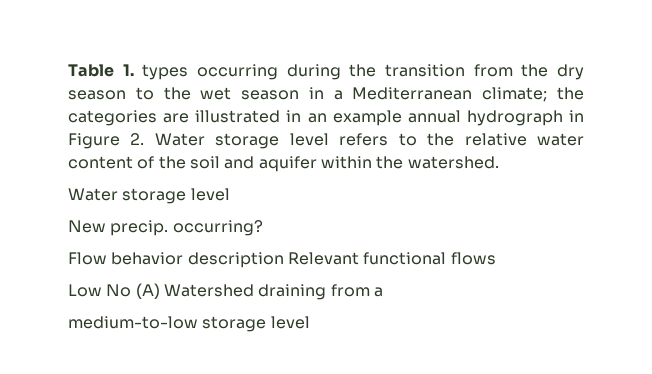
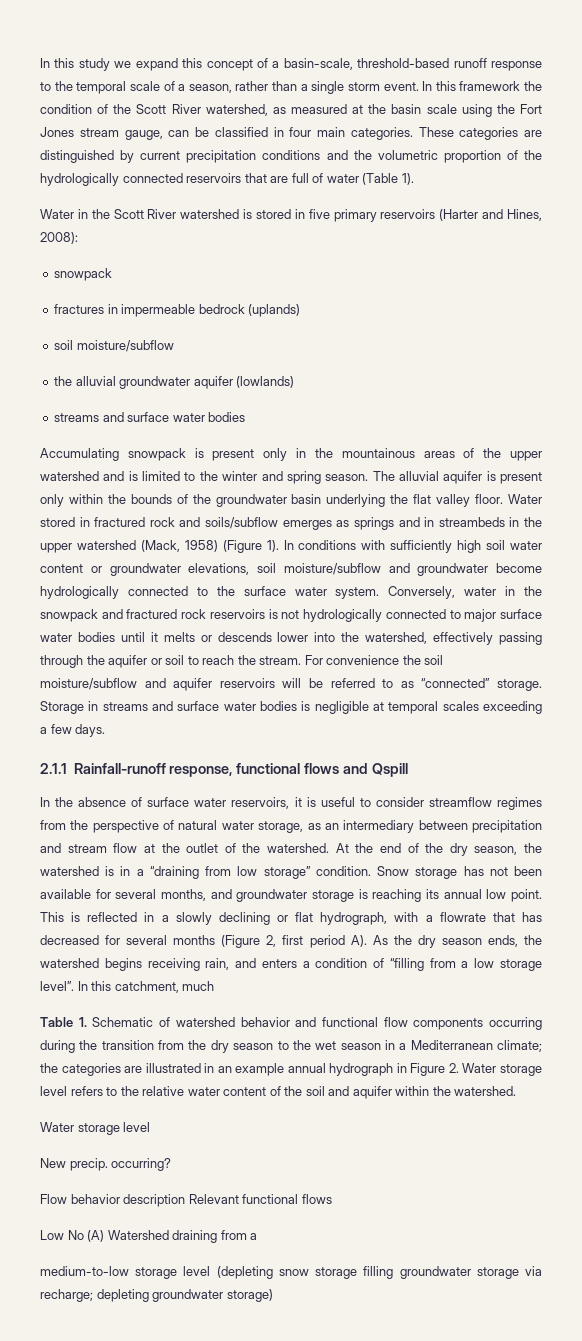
- Table 1. types occurring during the transition from the dry season to the wet season in a Mediterranean climate; the categories are illustrated in an example annual hydrograph in Figure 2. Water storage level refers to the relative water content of the soil and aquifer within the watershed.
+ In this study we expand this concept of a basin-scale, threshold-based runoff response to the temporal scale of a season, rather than a single storm event. In this framework the condition of the Scott River watershed, as measured at the basin scale using the Fort Jones stream gauge, can be classified in four main categories. These categories are distinguished by current precipitation conditions and the volumetric proportion of the hydrologically connected reservoirs that are full of water (Table 1).
+ Water in the Scott River watershed is stored in five primary reservoirs (Harter and Hines, 2008):
+ snowpack
+ fractures in impermeable bedrock (uplands)
+ soil moisture/subflow
+ the alluvial groundwater aquifer (lowlands)
+ streams and surface water bodies
+ Accumulating snowpack is present only in the mountainous areas of the upper watershed and is limited to the winter and spring season. The alluvial aquifer is present only within the bounds of the groundwater basin underlying the flat valley floor. Water stored in fractured rock and soils/subflow emerges as springs and in streambeds in the upper watershed (Mack, 1958) (Figure 1). In conditions with sufficiently high soil water content or groundwater elevations, soil moisture/subflow and groundwater become hydrologically connected to the surface water system. Conversely, water in the snowpack and fractured rock reservoirs is not hydrologically connected to major surface water bodies until it melts or descends lower into the watershed, effectively passing through the aquifer or soil to reach the stream. For convenience the soil moisture/subflow and aquifer reservoirs will be referred to as “connected” storage. Storage in streams and surface water bodies is negligible at temporal scales exceeding a few days.
+ 2.1.1 Rainfall-runoff response, functional flows and Qspill
+ In the absence of surface water reservoirs, it is useful to consider streamflow regimes from the perspective of natural water storage, as an intermediary between precipitation and stream flow at the outlet of the watershed. At the end of the dry season, the watershed is in a “draining from low storage” condition. Snow storage has not been available for several months, and groundwater storage is reaching its annual low point. This is reflected in a slowly declining or flat hydrograph, with a flowrate that has decreased for several months (Figure 2, first period A). As the dry season ends, the watershed begins receiving rain, and enters a condition of “filling from a low storage level”. In this catchment, much
+ Table 1. Schematic of watershed behavior and functional flow components occurring during the transition from the dry season to the wet season in a Mediterranean climate; the categories are illustrated in an example annual hydrograph in Figure 2. Water storage level refers to the relative water content of the soil and aquifer within the watershed.
- medium-to-low storage level
+ medium-to-low storage level (depleting snow storage filling groundwater storage via recharge; depleting groundwater storage)

